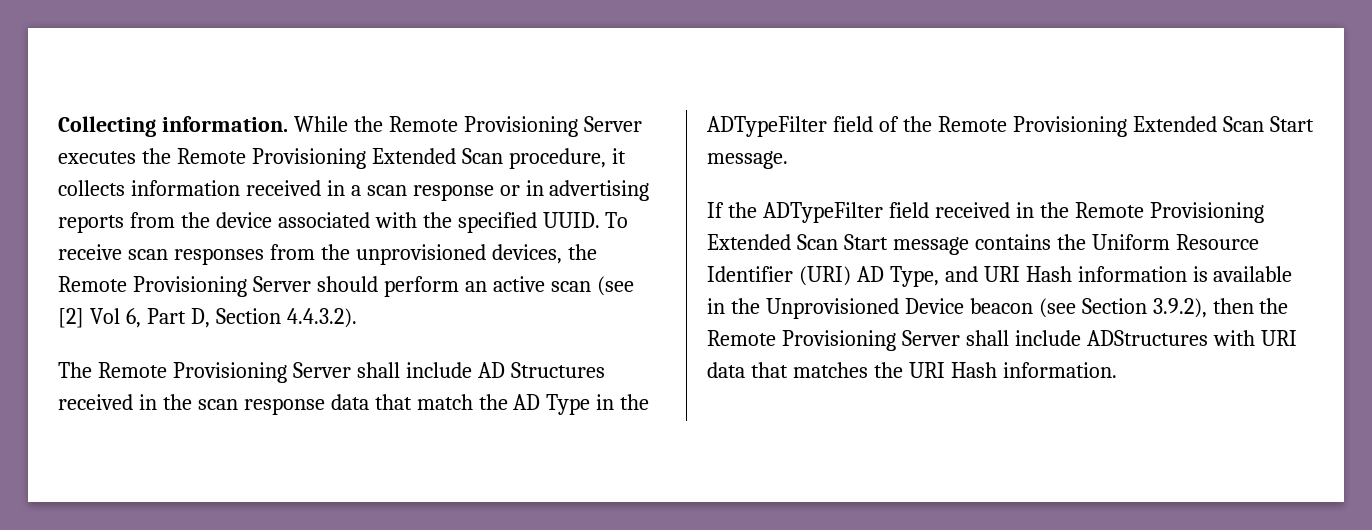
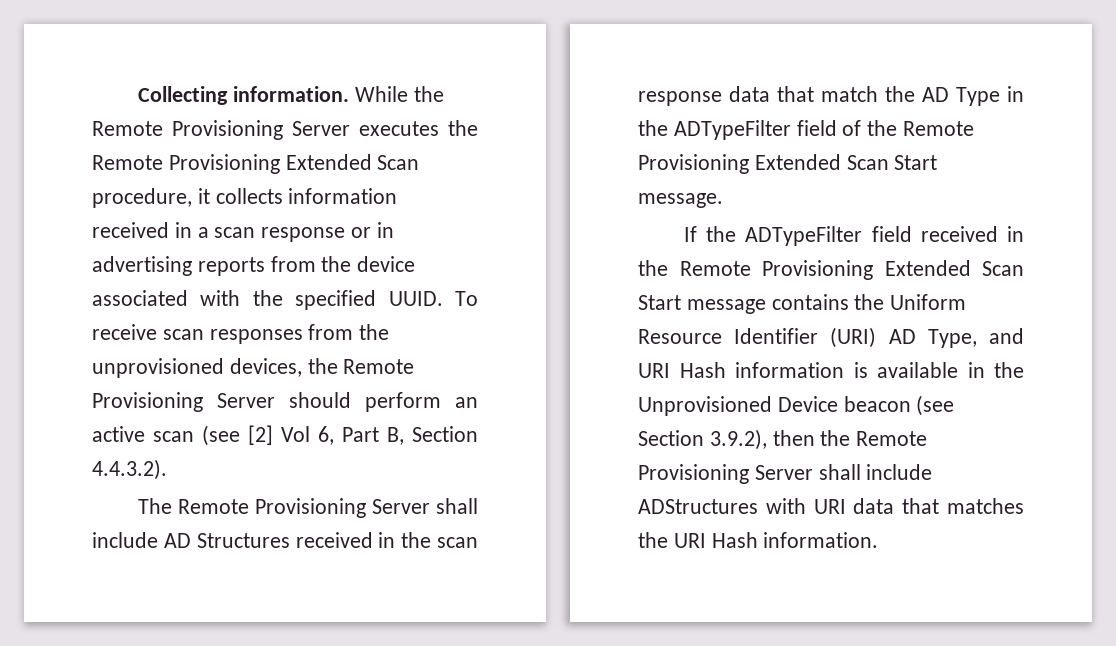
- To receive scan responses from the unprovisioned devices, the Remote Provisioning Server should perform an active scan (see [2] Vol 6, Part D, Section 4.4.3.2).
+ To receive scan responses from the unprovisioned devices, the Remote Provisioning Server should perform an active scan (see [2] Vol 6, Part B, Section 4.4.3.2).

